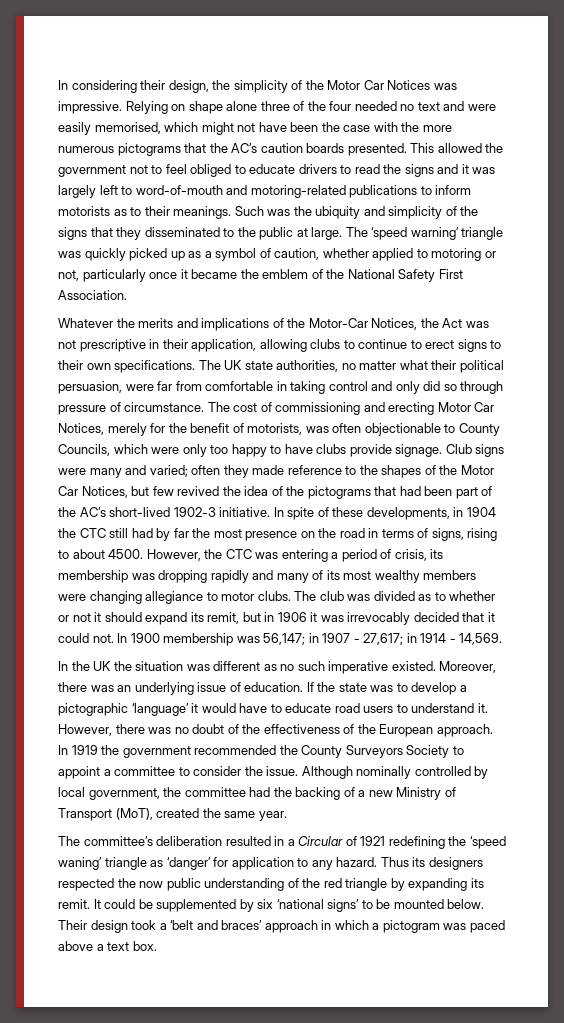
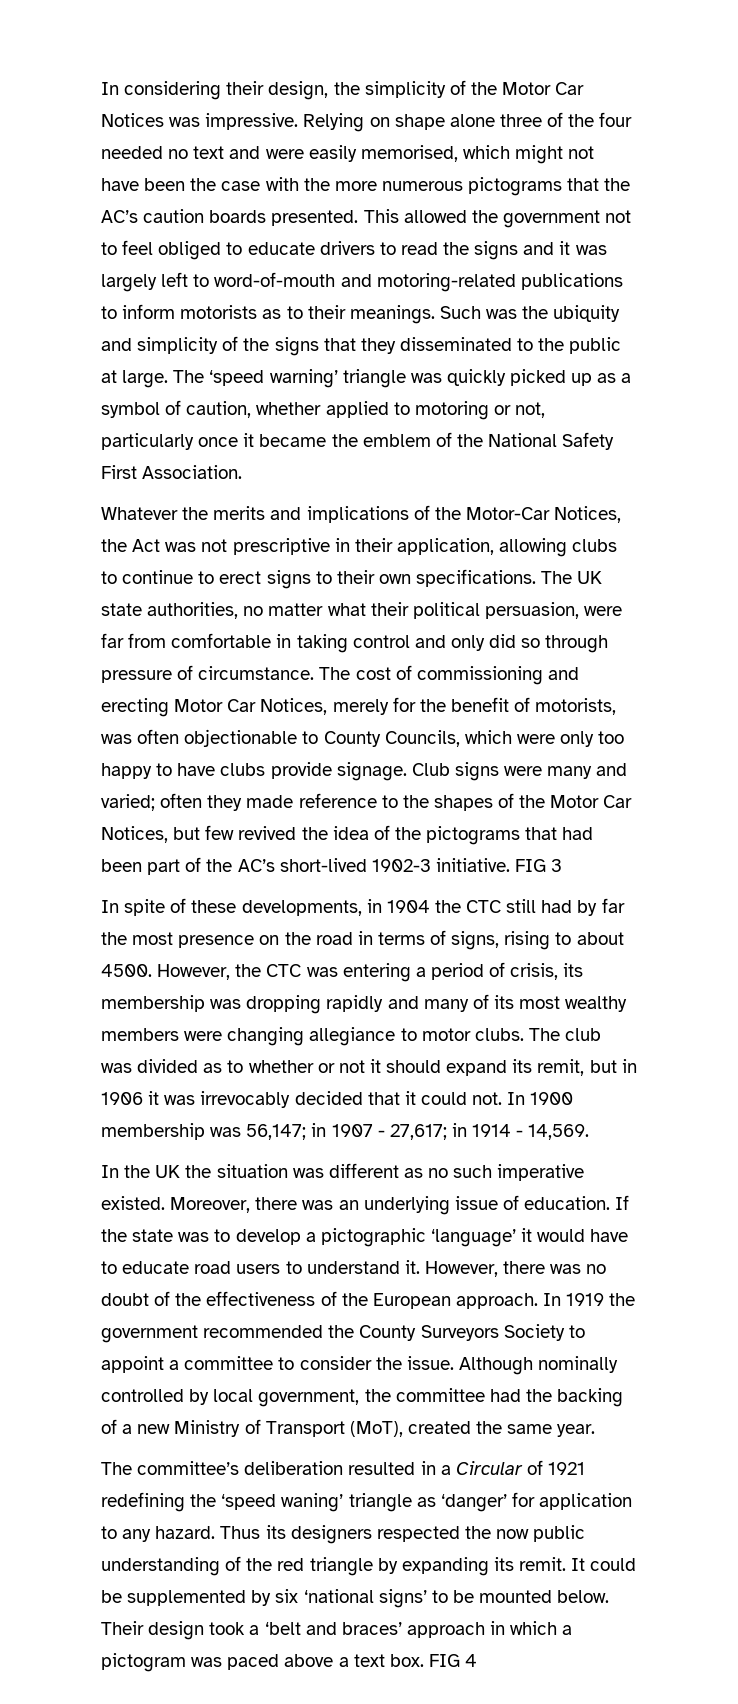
- often they made reference to the shapes of the Motor Car Notices, but few revived the idea of the pictograms that had been part of the AC’s short-lived 1902-3 initiative. In spite of these developments, in 1904 the CTC still had by far the most presence on the road in terms of signs, rising to about 4500.
+ often they made reference to the shapes of the Motor Car Notices, but few revived the idea of the pictograms that had been part of the AC’s short-lived 1902-3 initiative. FIG 3
+ In spite of these developments, in 1904 the CTC still had by far the most presence on the road in terms of signs, rising to about 4500.
+ FIG 4

